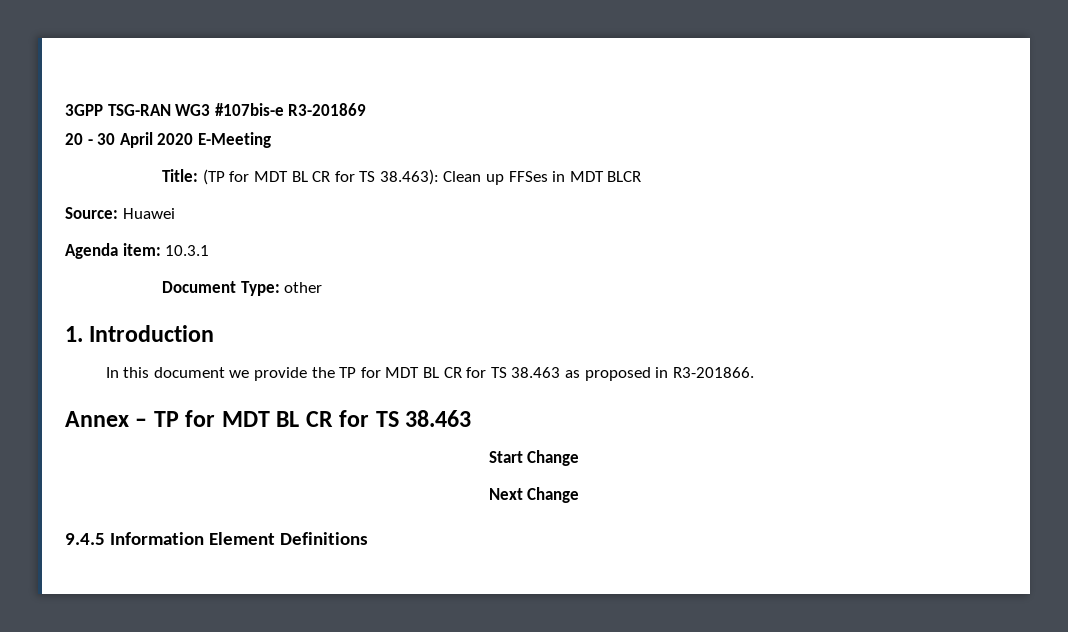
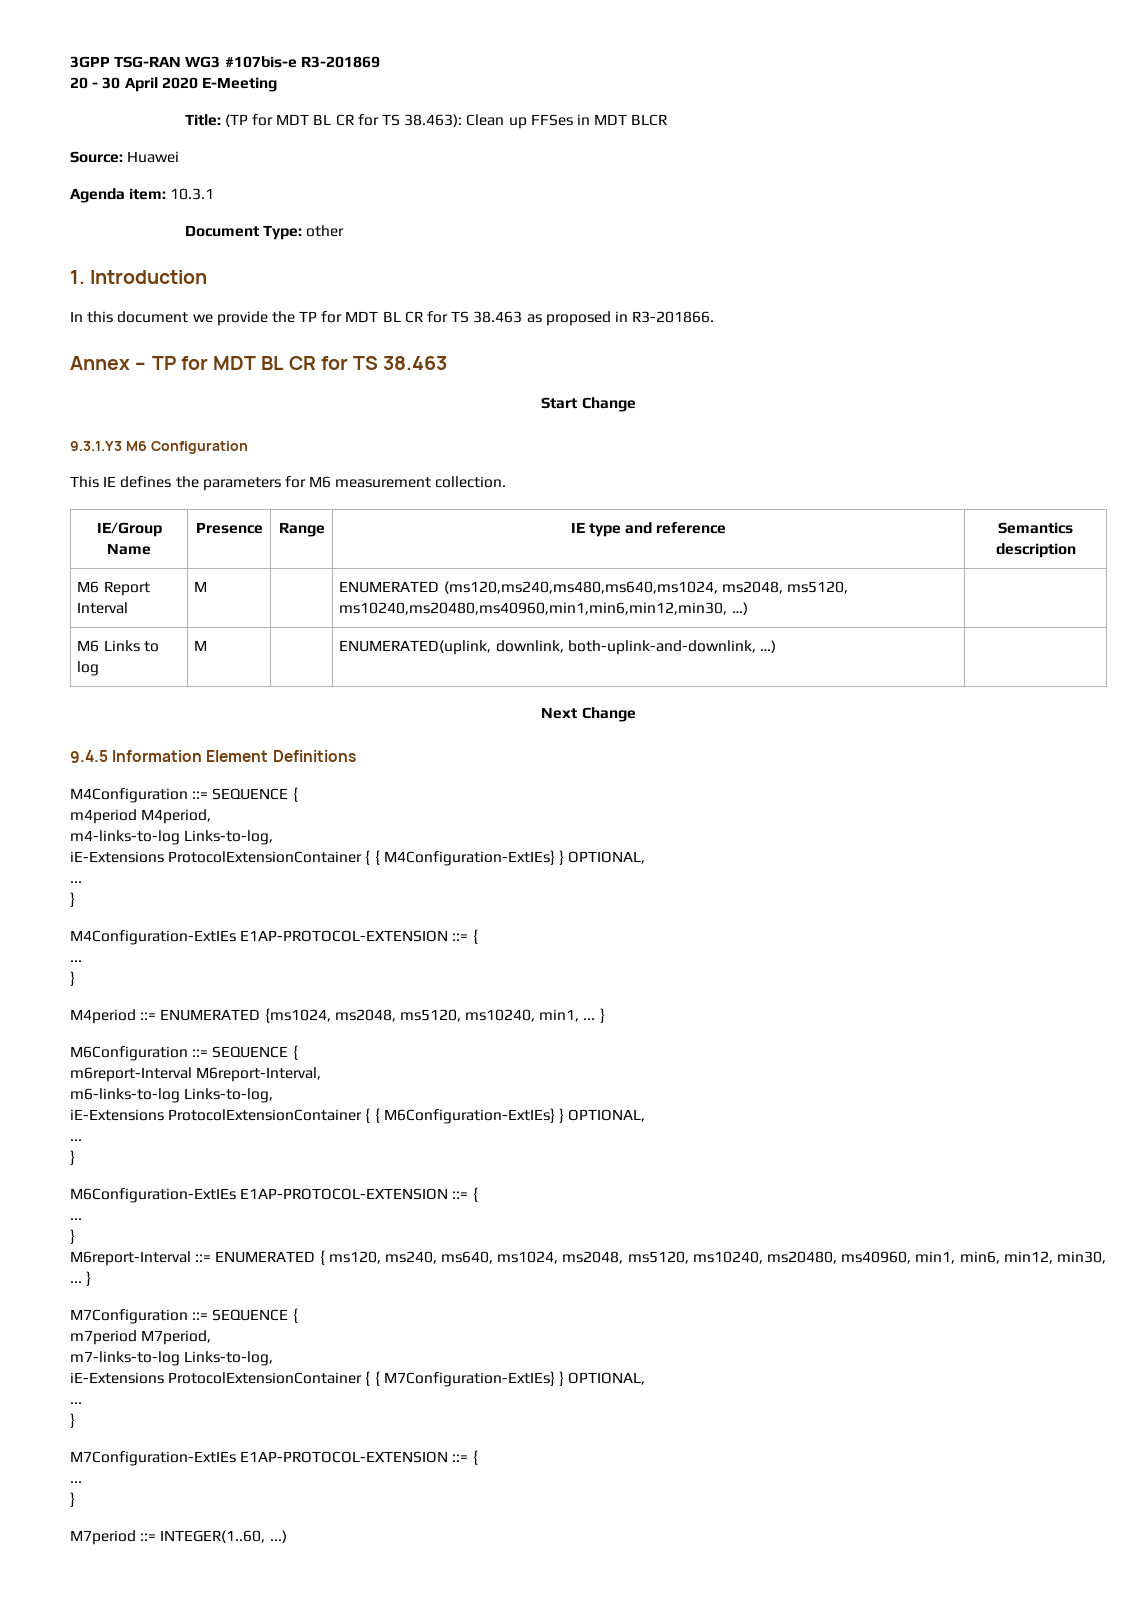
+ 9.3.1.Y3 M6 Configuration
+ This IE defines the parameters for M6 measurement collection.
+ IE/Group Name | Presence | Range | IE type and reference | Semantics description
+ M6 Report Interval | M | | ENUMERATED (ms120,ms240,ms480,ms640,ms1024, ms2048, ms5120, ms10240,ms20480,ms40960,min1,min6,min12,min30, …) |
+ M6 Links to log | M | | ENUMERATED(uplink, downlink, both-uplink-and-downlink, …) |
+ M4Configuration ::= SEQUENCE {
+ m4period M4period,
+ m4-links-to-log Links-to-log,
+ iE-Extensions ProtocolExtensionContainer { { M4Configuration-ExtIEs} } OPTIONAL,
+ ...
+ }
+ M4Configuration-ExtIEs E1AP-PROTOCOL-EXTENSION ::= {
+ ...
+ }
+ M4period ::= ENUMERATED {ms1024, ms2048, ms5120, ms10240, min1, ... }
+ M6Configuration ::= SEQUENCE {
+ m6report-Interval M6report-Interval,
+ m6-links-to-log Links-to-log,
+ iE-Extensions ProtocolExtensionContainer { { M6Configuration-ExtIEs} } OPTIONAL,
+ ...
+ }
+ M6Configuration-ExtIEs E1AP-PROTOCOL-EXTENSION ::= {
+ ...
+ }
+ M6report-Interval ::= ENUMERATED { ms120, ms240, ms640, ms1024, ms2048, ms5120, ms10240, ms20480, ms40960, min1, min6, min12, min30, ... }
+ M7Configuration ::= SEQUENCE {
+ m7period M7period,
+ m7-links-to-log Links-to-log,
+ iE-Extensions ProtocolExtensionContainer { { M7Configuration-ExtIEs} } OPTIONAL,
+ ...
+ }
+ M7Configuration-ExtIEs E1AP-PROTOCOL-EXTENSION ::= {
+ ...
+ }
+ M7period ::= INTEGER(1..60, ...)

